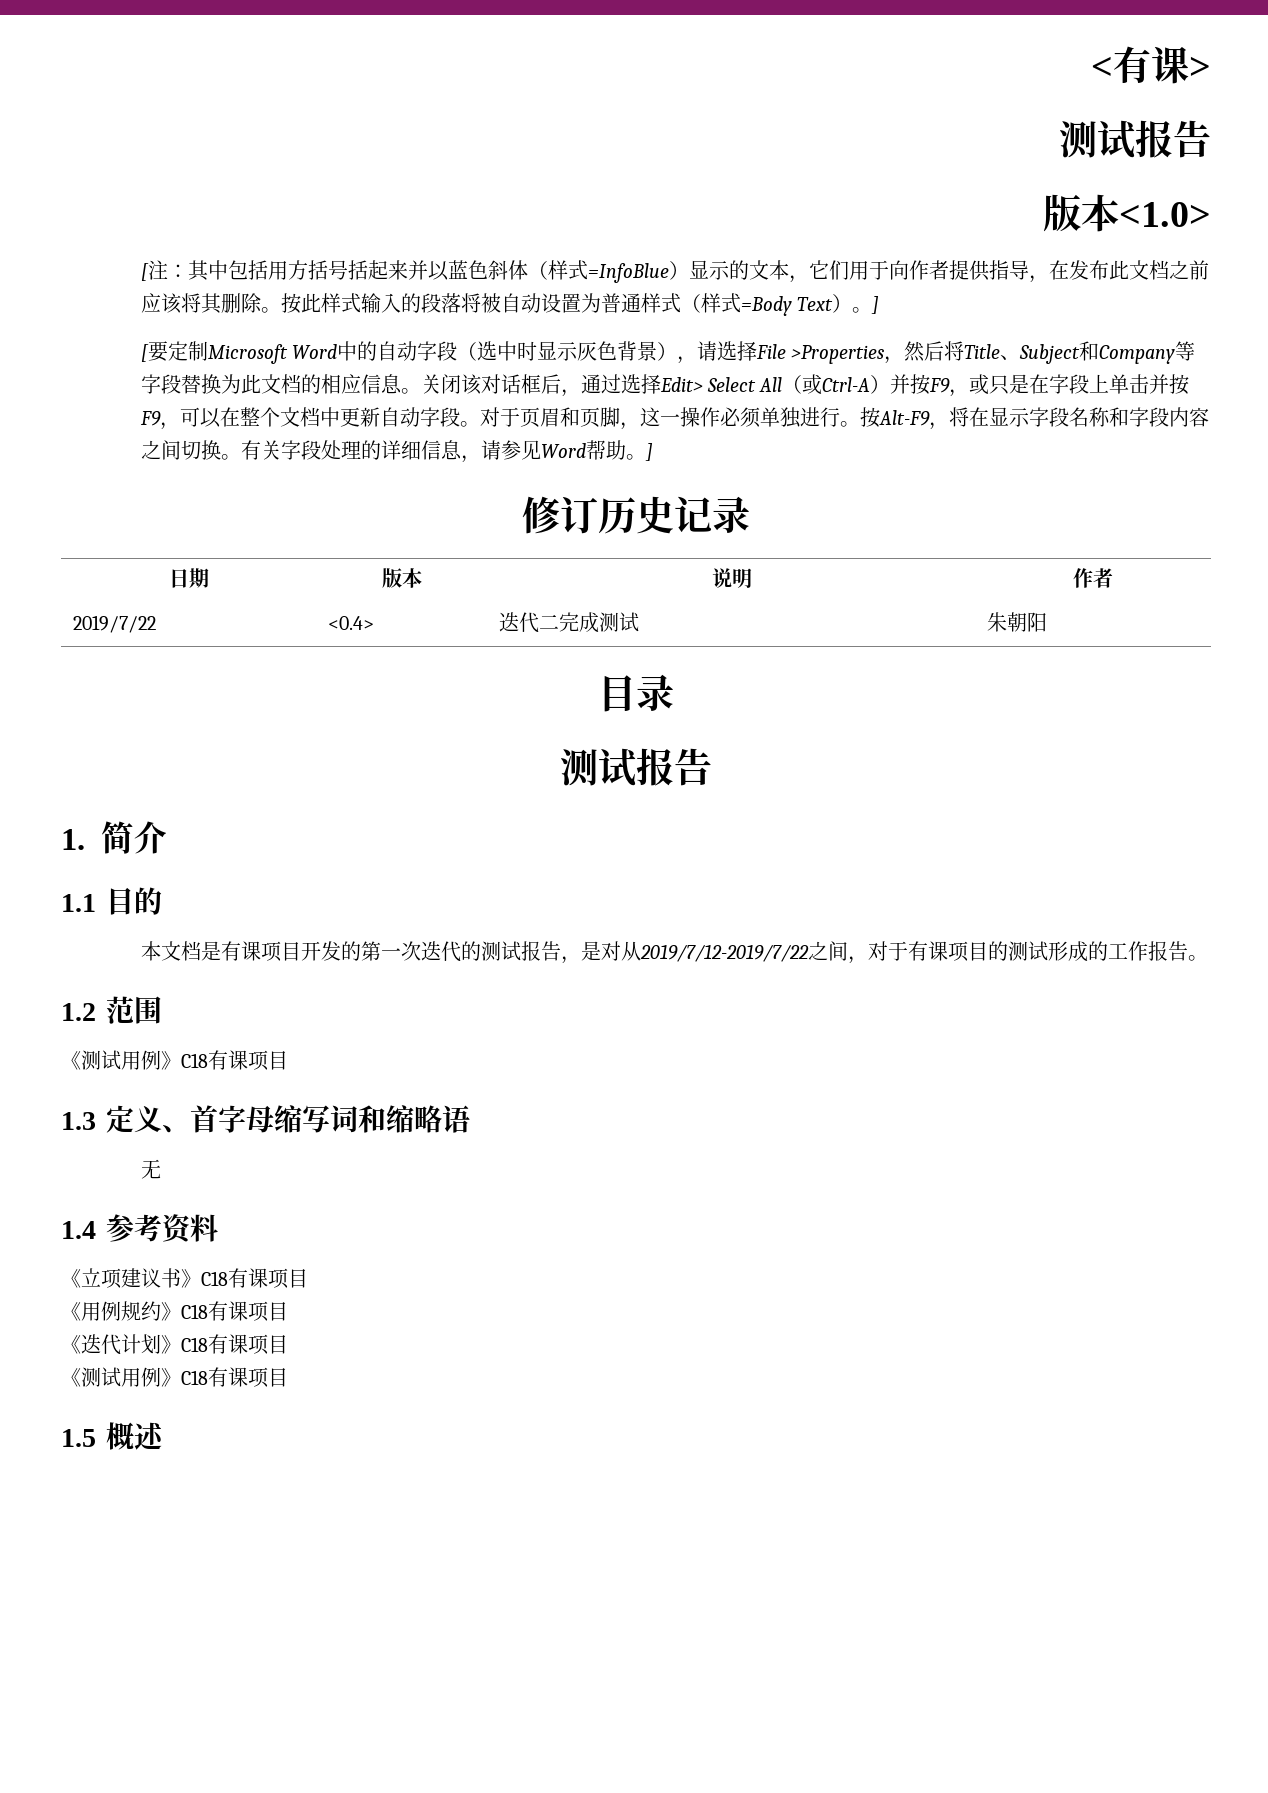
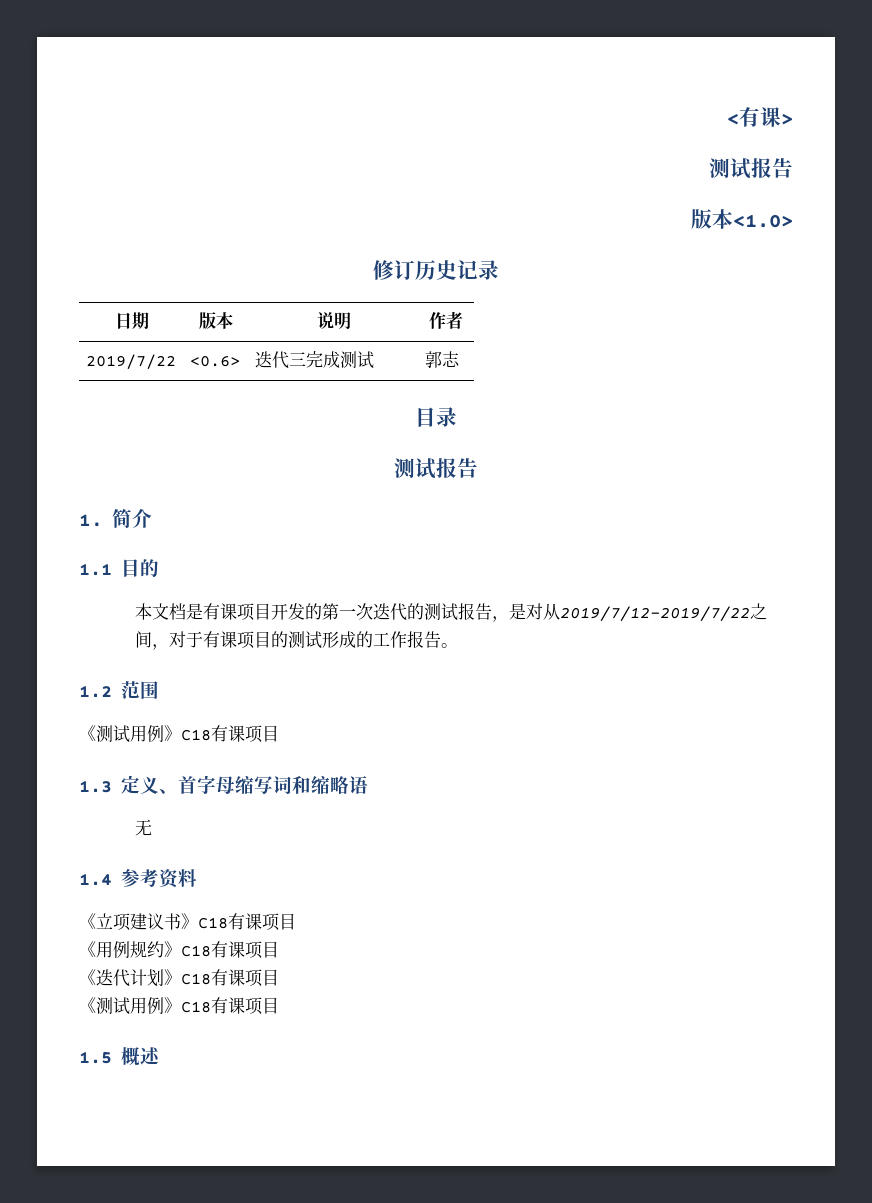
- [注：其中包括用方括号括起来并以蓝色斜体（样式=InfoBlue）显示的文本，它们用于向作者提供指导，在发布此文档之前应该将其删除。按此样式输入的段落将被自动设置为普通样式（样式=Body Text）。]
- [要定制Microsoft Word中的自动字段（选中时显示灰色背景），请选择File >Properties，然后将Title、Subject和Company等字段替换为此文档的相应信息。关闭该对话框后，通过选择Edit> Select All（或Ctrl-A）并按F9，或只是在字段上单击并按F9，可以在整个文档中更新自动字段。对于页眉和页脚，这一操作必须单独进行。按Alt-F9，将在显示字段名称和字段内容之间切换。有关字段处理的详细信息，请参见Word帮助。]
- 2019/7/22 | <0.4> | 迭代二完成测试 | 朱朝阳
+ 2019/7/22 | <0.6> | 迭代三完成测试 | 郭志

